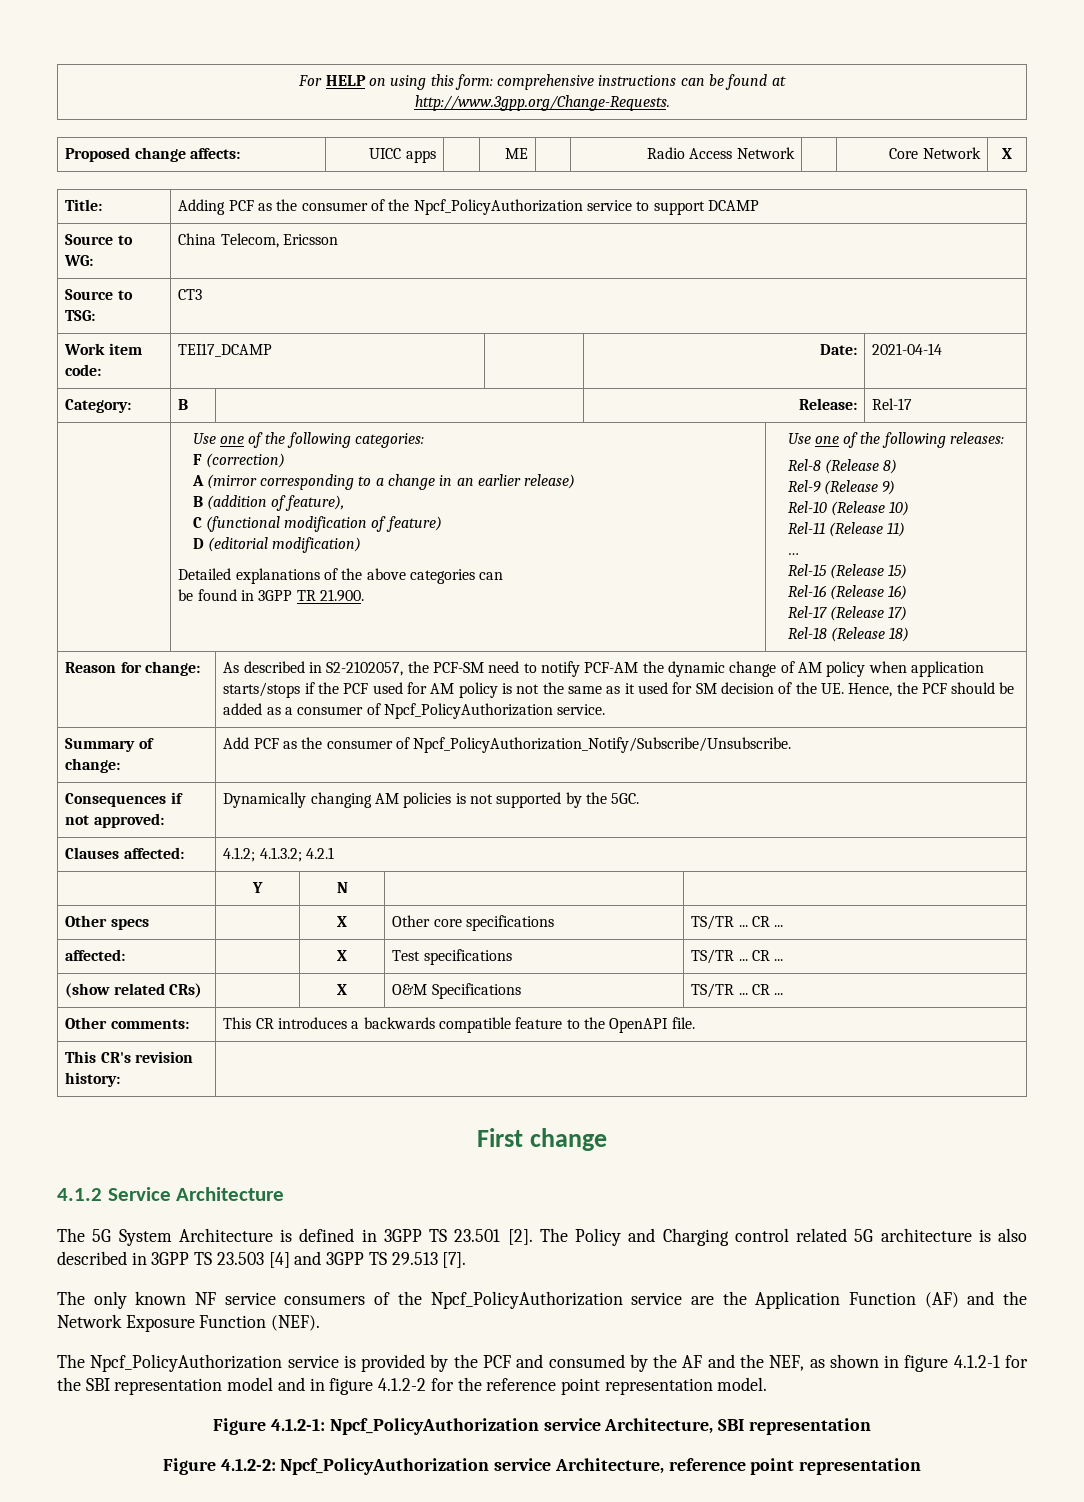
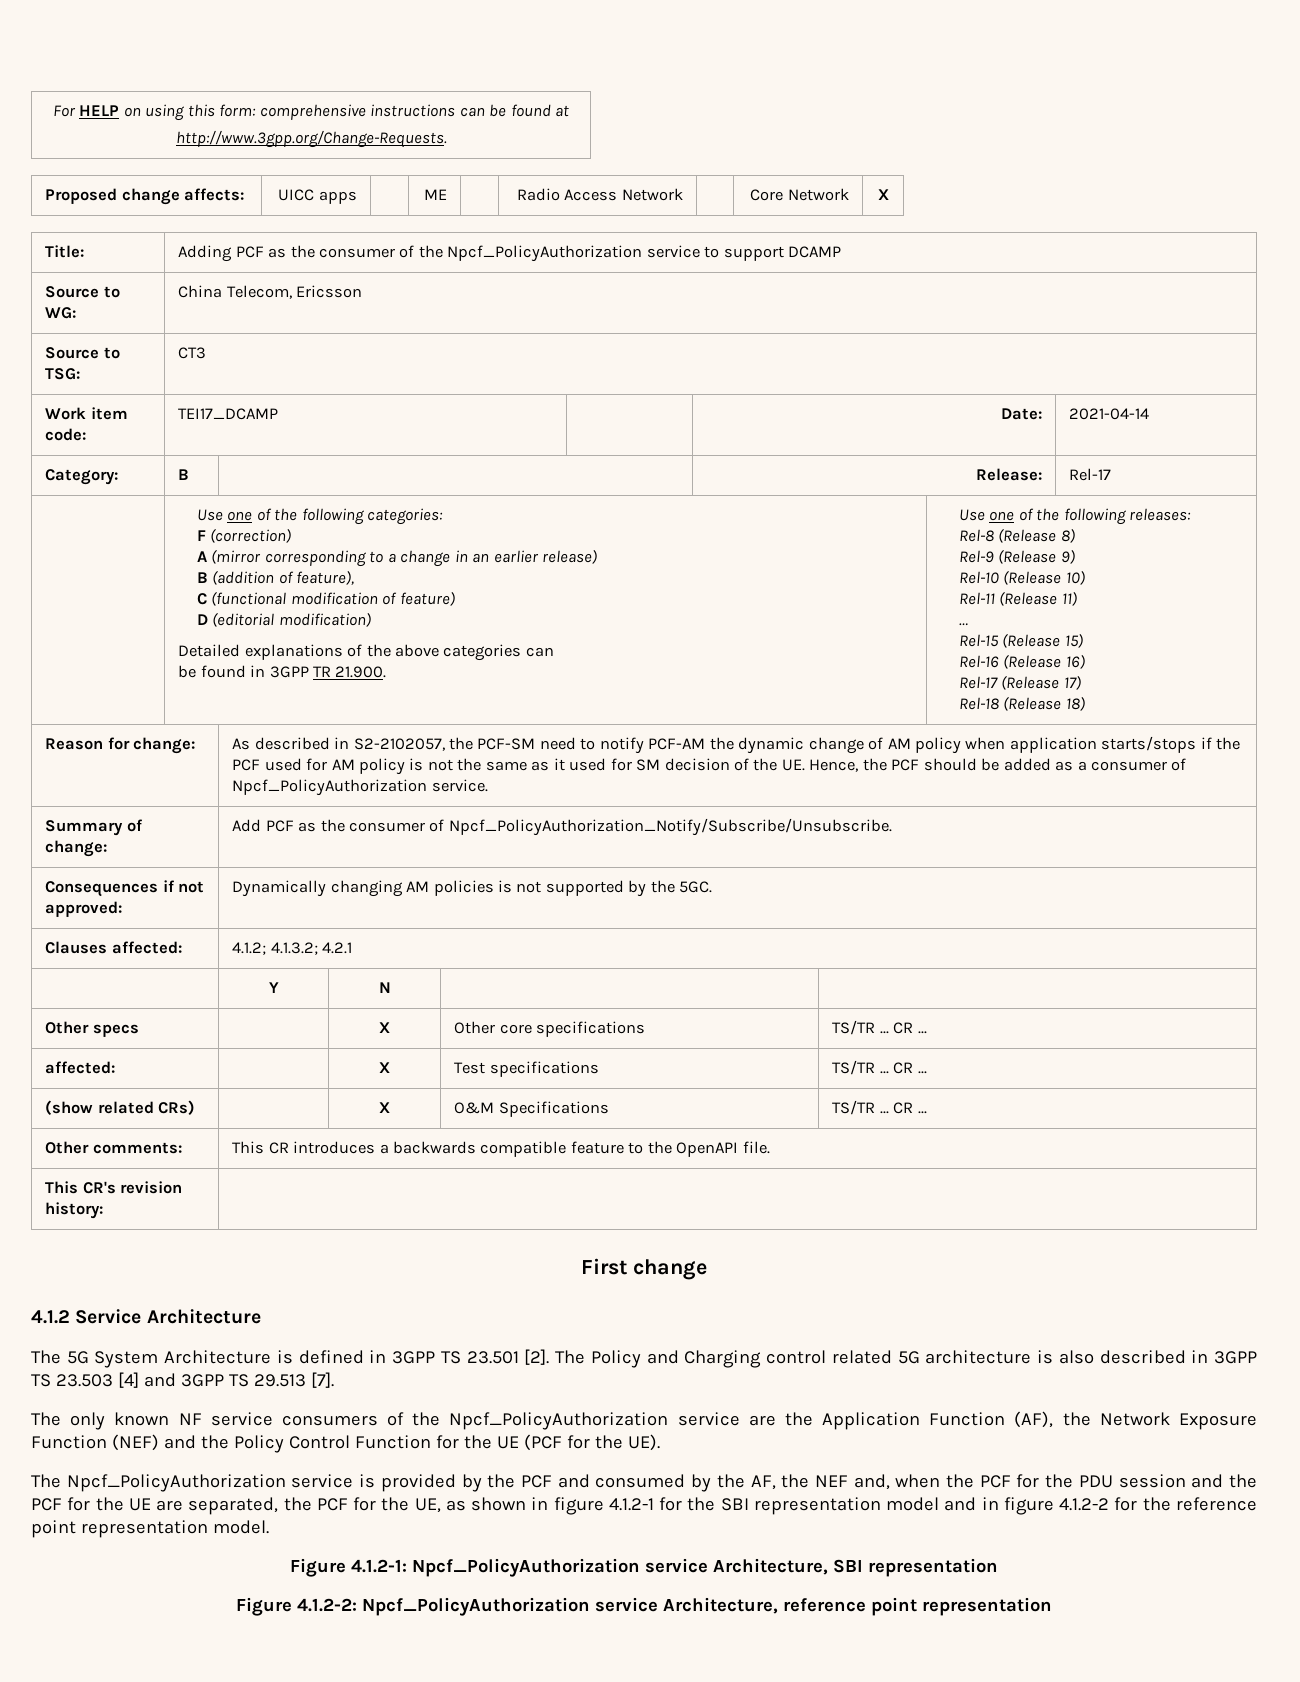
- The only known NF service consumers of the Npcf_PolicyAuthorization service are the Application Function (AF) and the Network Exposure Function (NEF).
+ The only known NF service consumers of the Npcf_PolicyAuthorization service are the Application Function (AF), the Network Exposure Function (NEF) and the Policy Control Function for the UE (PCF for the UE).
- The Npcf_PolicyAuthorization service is provided by the PCF and consumed by the AF and the NEF, as shown in figure 4.1.2-1 for the SBI representation model and in figure 4.1.2-2 for the reference point representation model.
+ The Npcf_PolicyAuthorization service is provided by the PCF and consumed by the AF, the NEF and, when the PCF for the PDU session and the PCF for the UE are separated, the PCF for the UE, as shown in figure 4.1.2-1 for the SBI representation model and in figure 4.1.2-2 for the reference point representation model.

